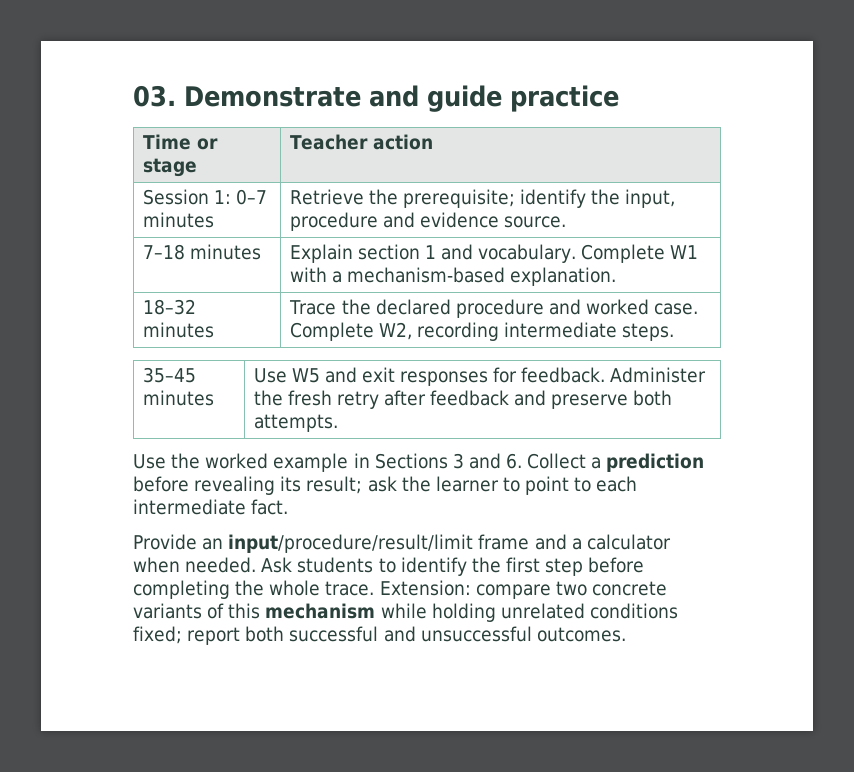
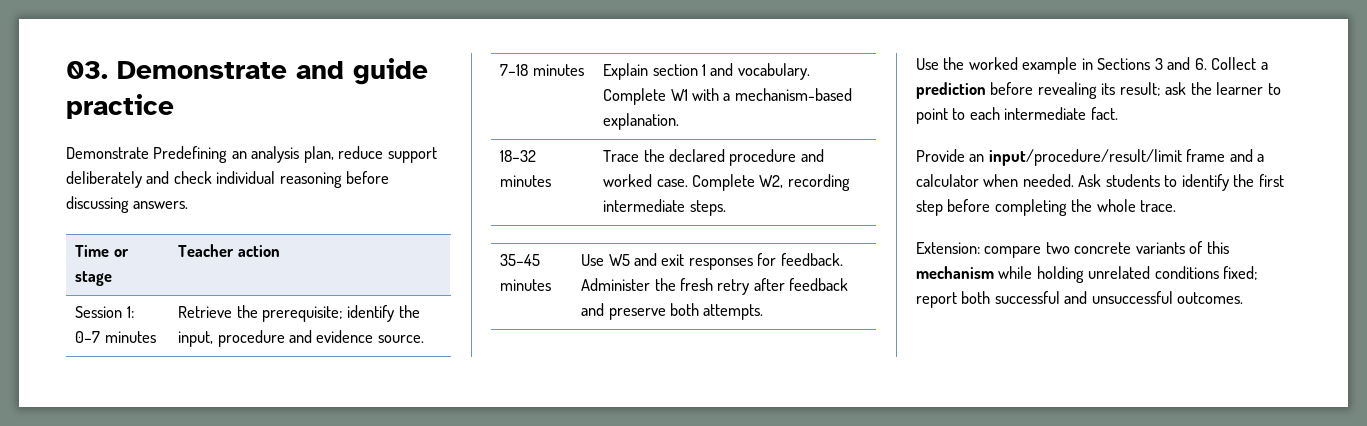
+ Demonstrate Predefining an analysis plan, reduce support deliberately and check individual reasoning before discussing answers.
- Ask students to identify the first step before completing the whole trace. Extension: compare two concrete variants of this mechanism while holding unrelated conditions fixed; report both successful and unsuccessful outcomes.
+ Ask students to identify the first step before completing the whole trace.
+ Extension: compare two concrete variants of this mechanism while holding unrelated conditions fixed; report both successful and unsuccessful outcomes.

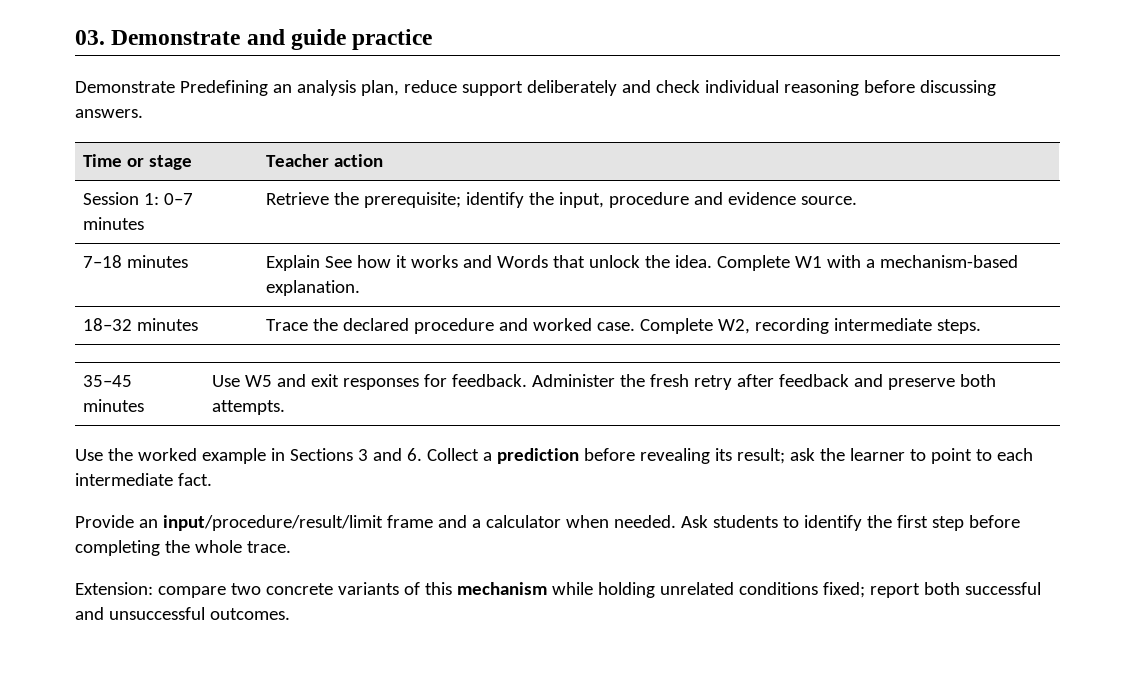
- 7–18 minutes | Explain section 1 and vocabulary. Complete W1 with a mechanism-based explanation.
+ 7–18 minutes | Explain See how it works and Words that unlock the idea. Complete W1 with a mechanism-based explanation.

